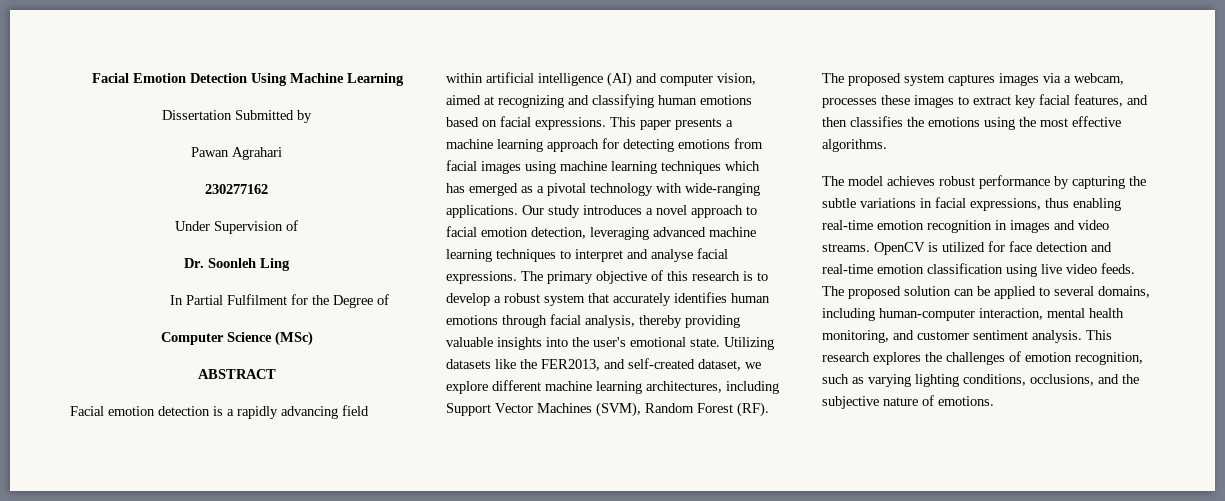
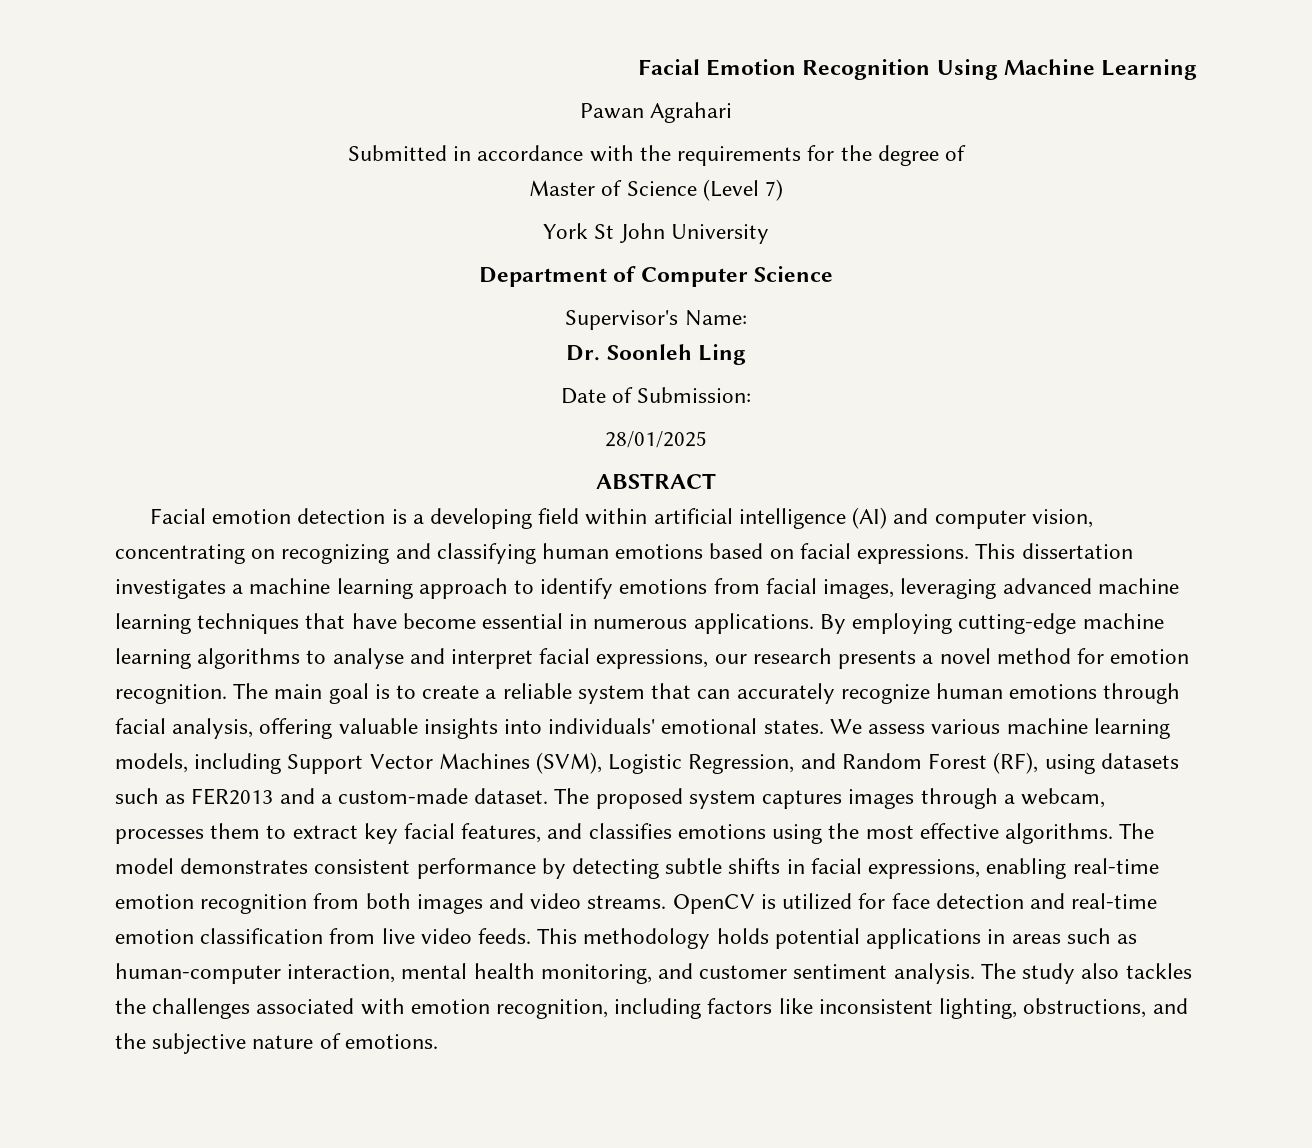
- Facial Emotion Detection Using Machine Learning
+ Facial Emotion Recognition Using Machine Learning
- Dissertation Submitted by
- 230277162
- Under Supervision of
+ Submitted in accordance with the requirements for the degree of
+ Master of Science (Level 7)
+ York St John University
+ Department of Computer Science
+ Supervisor's Name:
  Dr. Soonleh Ling
- In Partial Fulfilment for the Degree of
- Computer Science (MSc)
+ Date of Submission:
+ 28/01/2025
- Facial emotion detection is a rapidly advancing field within artificial intelligence (AI) and computer vision, aimed at recognizing and classifying human emotions based on facial expressions.
+ Facial emotion detection is a developing field within artificial intelligence (AI) and computer vision, concentrating on recognizing and classifying human emotions based on facial expressions.
- This paper presents a machine learning approach for detecting emotions from facial images using machine learning techniques which has emerged as a pivotal technology with wide-ranging applications. Our study introduces a novel approach to facial emotion detection, leveraging advanced machine learning techniques to interpret and analyse facial expressions. The primary objective of this research is to develop a robust system that accurately identifies human emotions through facial analysis, thereby providing valuable insights into the user's emotional state. Utilizing datasets like the FER2013, and self-created dataset, we explore different machine learning architectures, including Support Vector Machines (SVM), Random Forest (RF). The proposed system captures images via a webcam, processes these images to extract key facial features, and then classifies the emotions using the most effective algorithms.
- The model achieves robust performance by capturing the subtle variations in facial expressions, thus enabling real-time emotion recognition in images and video streams.
+ This dissertation investigates a machine learning approach to identify emotions from facial images, leveraging advanced machine learning techniques that have become essential in numerous applications. By employing cutting-edge machine learning algorithms to analyse and interpret facial expressions, our research presents a novel method for emotion recognition. The main goal is to create a reliable system that can accurately recognize human emotions through facial analysis, offering valuable insights into individuals' emotional states. We assess various machine learning models, including Support Vector Machines (SVM), Logistic Regression, and Random Forest (RF), using datasets such as FER2013 and a custom-made dataset. The proposed system captures images through a webcam, processes them to extract key facial features, and classifies emotions using the most effective algorithms. The model demonstrates consistent performance by detecting subtle shifts in facial expressions, enabling real-time emotion recognition from both images and video streams.
- OpenCV is utilized for face detection and real-time emotion classification using live video feeds.
+ OpenCV is utilized for face detection and real-time emotion classification from live video feeds.
- The proposed solution can be applied to several domains, including human-computer interaction, mental health monitoring, and customer sentiment analysis.
+ This methodology holds potential applications in areas such as human-computer interaction, mental health monitoring, and customer sentiment analysis.
- This research explores the challenges of emotion recognition, such as varying lighting conditions, occlusions, and the subjective nature of emotions.
+ The study also tackles the challenges associated with emotion recognition, including factors like inconsistent lighting, obstructions, and the subjective nature of emotions.

